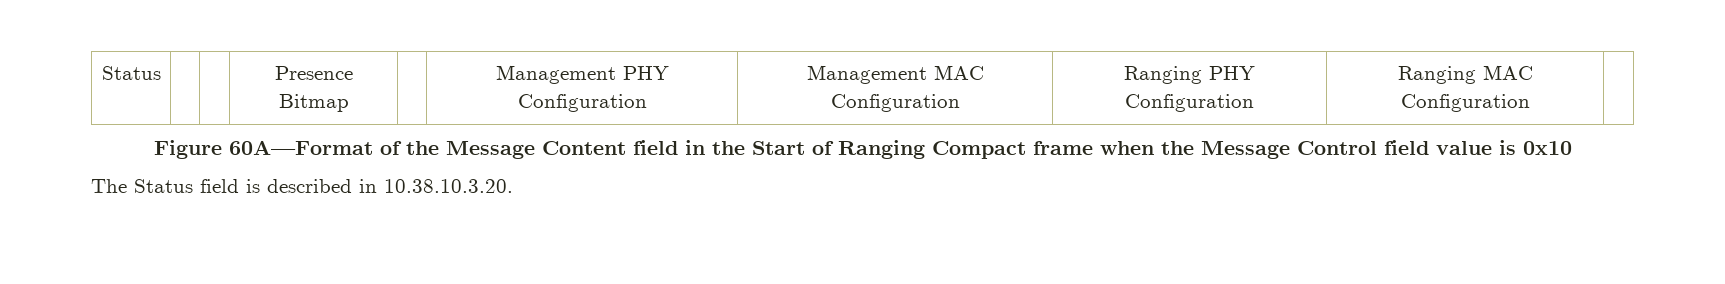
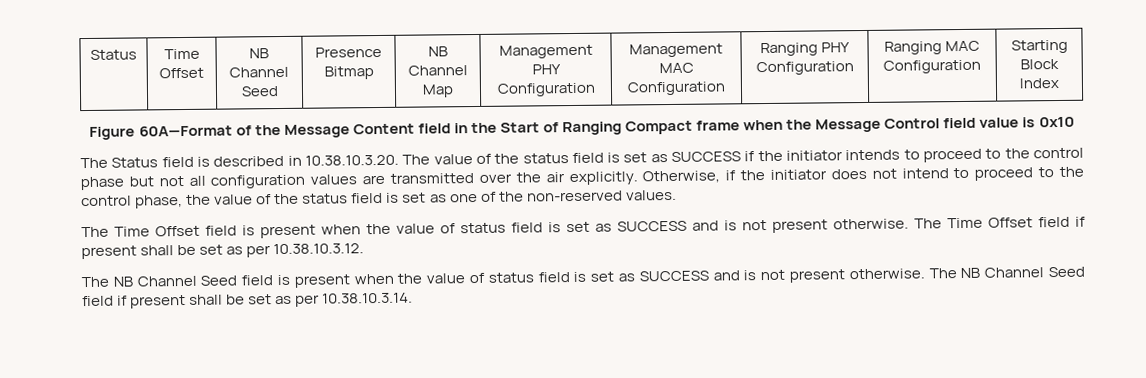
- Status | | | Presence Bitmap | | Management PHY Configuration | Management MAC Configuration | Ranging PHY Configuration | Ranging MAC Configuration |
+ Status | Time Offset | NB Channel Seed | Presence Bitmap | NB Channel Map | Management PHY Configuration | Management MAC Configuration | Ranging PHY Configuration | Ranging MAC Configuration | Starting Block Index
- The Status field is described in 10.38.10.3.20.
+ The Status field is described in 10.38.10.3.20. The value of the status field is set as SUCCESS if the initiator intends to proceed to the control phase but not all configuration values are transmitted over the air explicitly. Otherwise, if the initiator does not intend to proceed to the control phase, the value of the status field is set as one of the non-reserved values.
+ The Time Offset field is present when the value of status field is set as SUCCESS and is not present otherwise. The Time Offset field if present shall be set as per 10.38.10.3.12.
+ The NB Channel Seed field is present when the value of status field is set as SUCCESS and is not present otherwise. The NB Channel Seed field if present shall be set as per 10.38.10.3.14.

